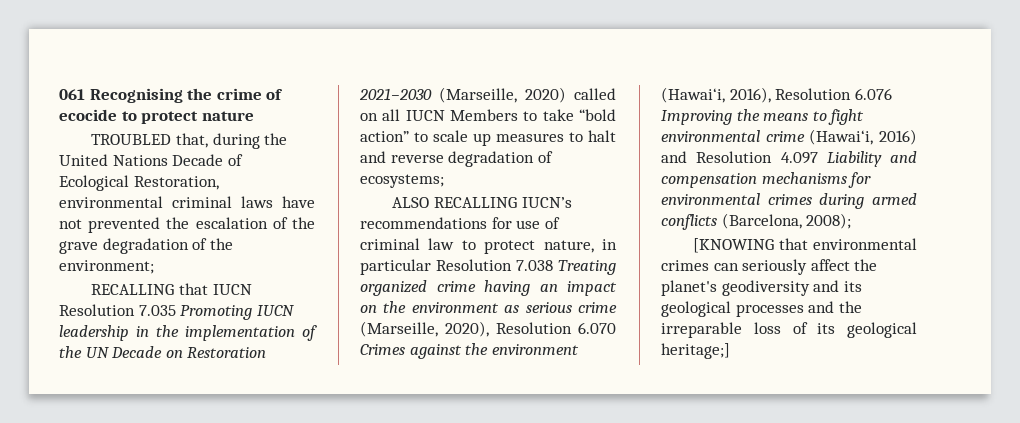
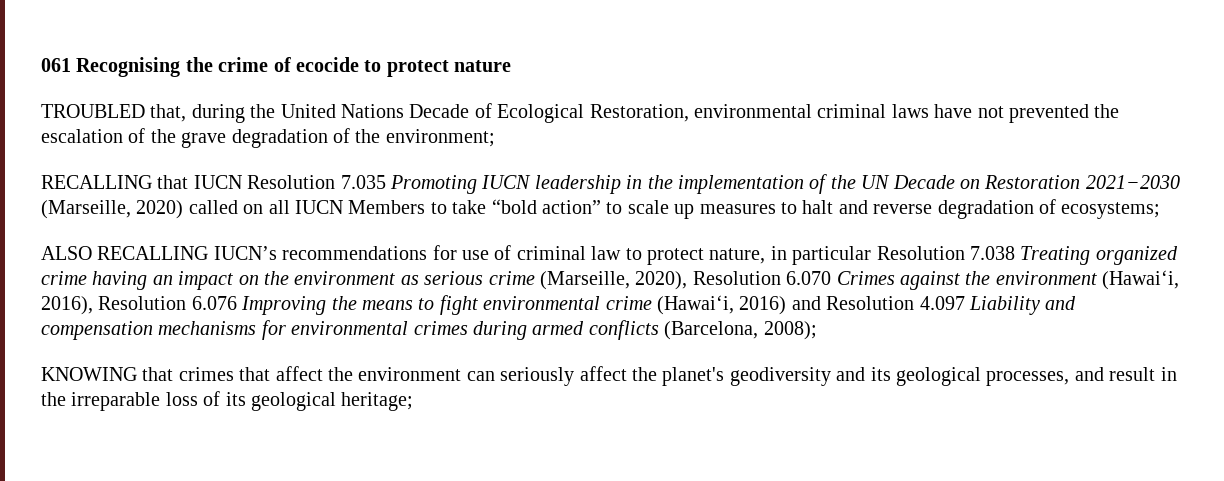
- [KNOWING that environmental crimes can seriously affect the planet's geodiversity and its geological processes and the irreparable loss of its geological heritage;]
+ KNOWING that crimes that affect the environment can seriously affect the planet's geodiversity and its geological processes, and result in the irreparable loss of its geological heritage;

